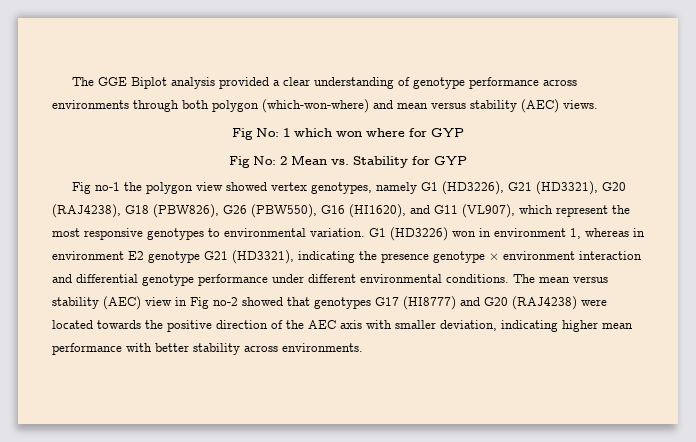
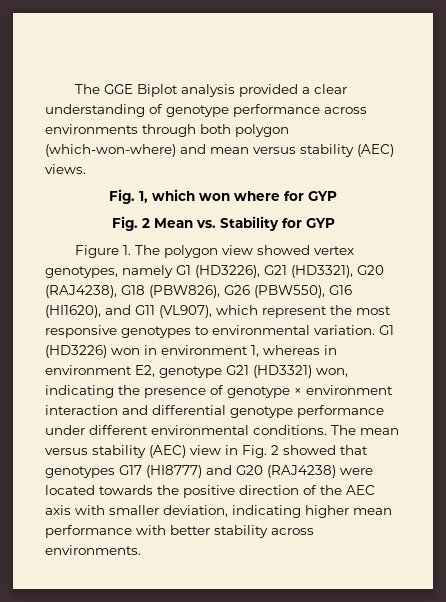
- Fig No: 1 which won where for GYP
+ Fig. 1, which won where for GYP
- Fig No: 2 Mean vs. Stability for GYP
+ Fig. 2 Mean vs. Stability for GYP
- Fig no-1 the polygon view showed vertex genotypes, namely G1 (HD3226), G21 (HD3321), G20 (RAJ4238), G18 (PBW826), G26 (PBW550), G16 (HI1620), and G11 (VL907), which represent the most responsive genotypes to environmental variation.
+ Figure 1. The polygon view showed vertex genotypes, namely G1 (HD3226), G21 (HD3321), G20 (RAJ4238), G18 (PBW826), G26 (PBW550), G16 (HI1620), and G11 (VL907), which represent the most responsive genotypes to environmental variation.
- G1 (HD3226) won in environment 1, whereas in environment E2 genotype G21 (HD3321), indicating the presence genotype × environment interaction and differential genotype performance under different environmental conditions.
+ G1 (HD3226) won in environment 1, whereas in environment E2, genotype G21 (HD3321) won, indicating the presence of genotype × environment interaction and differential genotype performance under different environmental conditions.
- The mean versus stability (AEC) view in Fig no-2 showed that genotypes G17 (HI8777) and G20 (RAJ4238) were located towards the positive direction of the AEC axis with smaller deviation, indicating higher mean performance with better stability across environments.
+ The mean versus stability (AEC) view in Fig. 2 showed that genotypes G17 (HI8777) and G20 (RAJ4238) were located towards the positive direction of the AEC axis with smaller deviation, indicating higher mean performance with better stability across environments.

